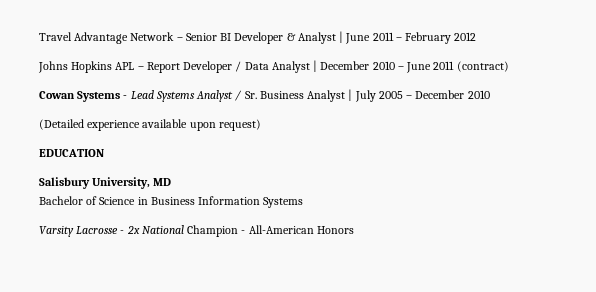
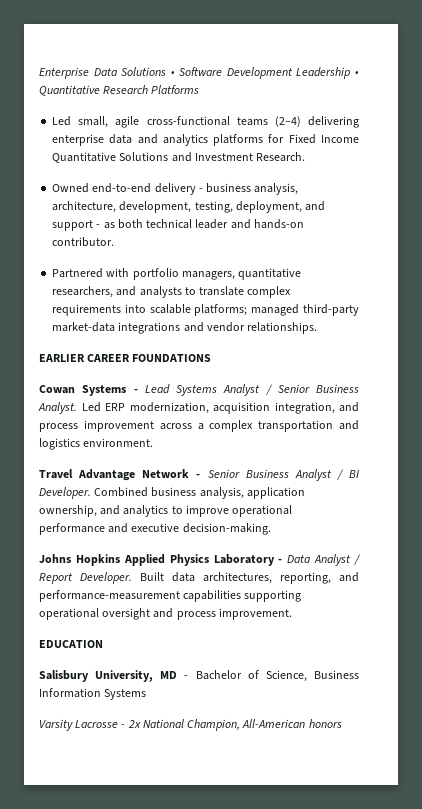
- Travel Advantage Network – Senior BI Developer & Analyst | June 2011 – February 2012
- Johns Hopkins APL – Report Developer / Data Analyst | December 2010 – June 2011 (contract)
+ Enterprise Data Solutions • Software Development Leadership • Quantitative Research Platforms
+ Led small, agile cross-functional teams (2–4) delivering enterprise data and analytics platforms for Fixed Income Quantitative Solutions and Investment Research.
+ Owned end-to-end delivery - business analysis, architecture, development, testing, deployment, and support - as both technical leader and hands-on contributor.
+ Partnered with portfolio managers, quantitative researchers, and analysts to translate complex requirements into scalable platforms; managed third-party market-data integrations and vendor relationships.
+ EARLIER CAREER FOUNDATIONS
- Cowan Systems - Lead Systems Analyst / Sr. Business Analyst | July 2005 – December 2010
- (Detailed experience available upon request)
+ Cowan Systems - Lead Systems Analyst / Senior Business Analyst. Led ERP modernization, acquisition integration, and process improvement across a complex transportation and logistics environment.
+ Travel Advantage Network - Senior Business Analyst / BI Developer. Combined business analysis, application ownership, and analytics to improve operational performance and executive decision-making.
+ Johns Hopkins Applied Physics Laboratory - Data Analyst / Report Developer. Built data architectures, reporting, and performance-measurement capabilities supporting operational oversight and process improvement.
- Salisbury University, MD
- Bachelor of Science in Business Information Systems
+ Salisbury University, MD - Bachelor of Science, Business Information Systems
- Varsity Lacrosse - 2x National Champion - All-American Honors
+ Varsity Lacrosse - 2x National Champion, All-American honors

